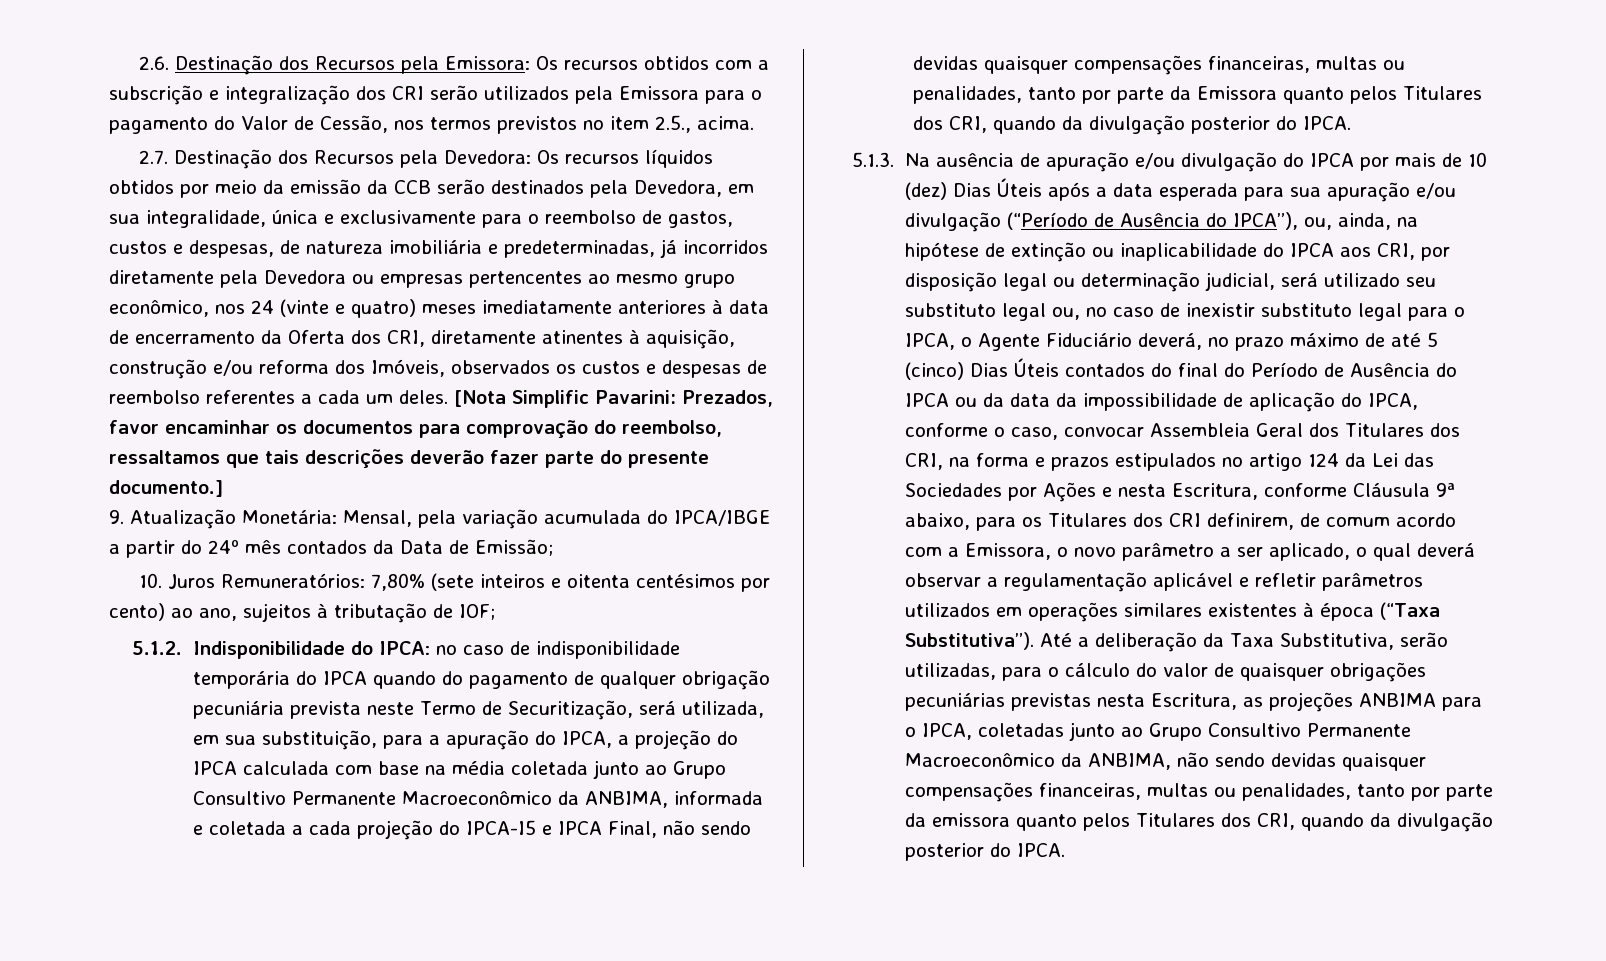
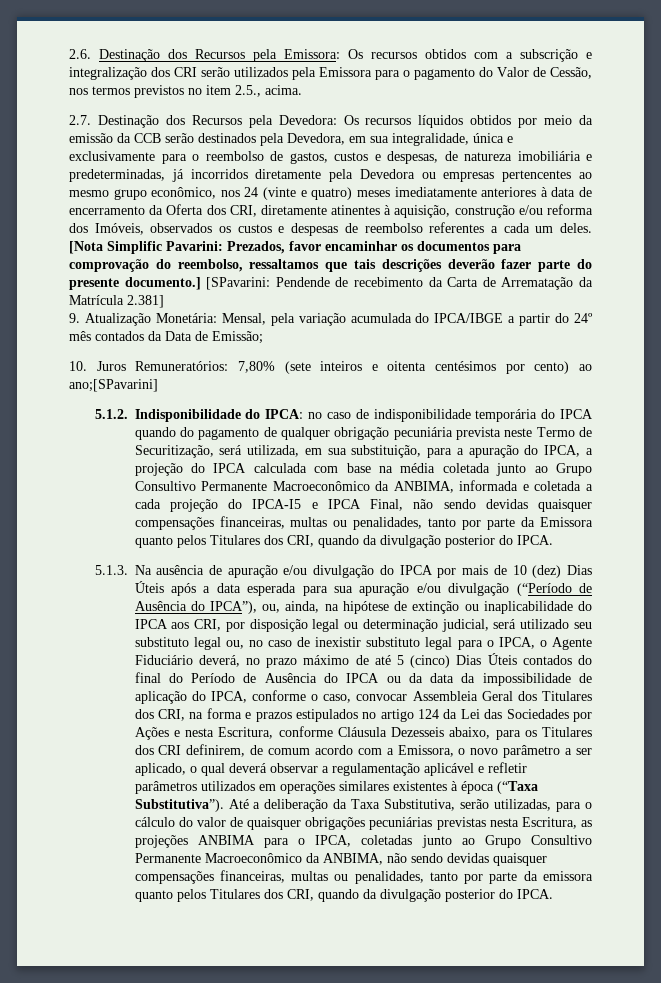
+ [SPavarini: Pendende de recebimento da Carta de Arrematação da Matrícula 2.381]
- 10. Juros Remuneratórios: 7,80% (sete inteiros e oitenta centésimos por cento) ao ano, sujeitos à tributação de IOF;
+ 10. Juros Remuneratórios: 7,80% (sete inteiros e oitenta centésimos por cento) ao ano;[SPavarini]
- 5.1.3. Na ausência de apuração e/ou divulgação do IPCA por mais de 10 (dez) Dias Úteis após a data esperada para sua apuração e/ou divulgação (“Período de Ausência do IPCA”), ou, ainda, na hipótese de extinção ou inaplicabilidade do IPCA aos CRI, por disposição legal ou determinação judicial, será utilizado seu substituto legal ou, no caso de inexistir substituto legal para o IPCA, o Agente Fiduciário deverá, no prazo máximo de até 5 (cinco) Dias Úteis contados do final do Período de Ausência do IPCA ou da data da impossibilidade de aplicação do IPCA, conforme o caso, convocar Assembleia Geral dos Titulares dos CRI, na forma e prazos estipulados no artigo 124 da Lei das Sociedades por Ações e nesta Escritura, conforme Cláusula 9ª abaixo, para os Titulares dos CRI definirem, de comum acordo com a Emissora, o novo parâmetro a ser aplicado, o qual deverá observar a regulamentação aplicável e refletir parâmetros utilizados em operações similares existentes à época (“Taxa Substitutiva”).
+ 5.1.3. Na ausência de apuração e/ou divulgação do IPCA por mais de 10 (dez) Dias Úteis após a data esperada para sua apuração e/ou divulgação (“Período de Ausência do IPCA”), ou, ainda, na hipótese de extinção ou inaplicabilidade do IPCA aos CRI, por disposição legal ou determinação judicial, será utilizado seu substituto legal ou, no caso de inexistir substituto legal para o IPCA, o Agente Fiduciário deverá, no prazo máximo de até 5 (cinco) Dias Úteis contados do final do Período de Ausência do IPCA ou da data da impossibilidade de aplicação do IPCA, conforme o caso, convocar Assembleia Geral dos Titulares dos CRI, na forma e prazos estipulados no artigo 124 da Lei das Sociedades por Ações e nesta Escritura, conforme Cláusula Dezesseis abaixo, para os Titulares dos CRI definirem, de comum acordo com a Emissora, o novo parâmetro a ser aplicado, o qual deverá observar a regulamentação aplicável e refletir parâmetros utilizados em operações similares existentes à época (“Taxa Substitutiva”).

